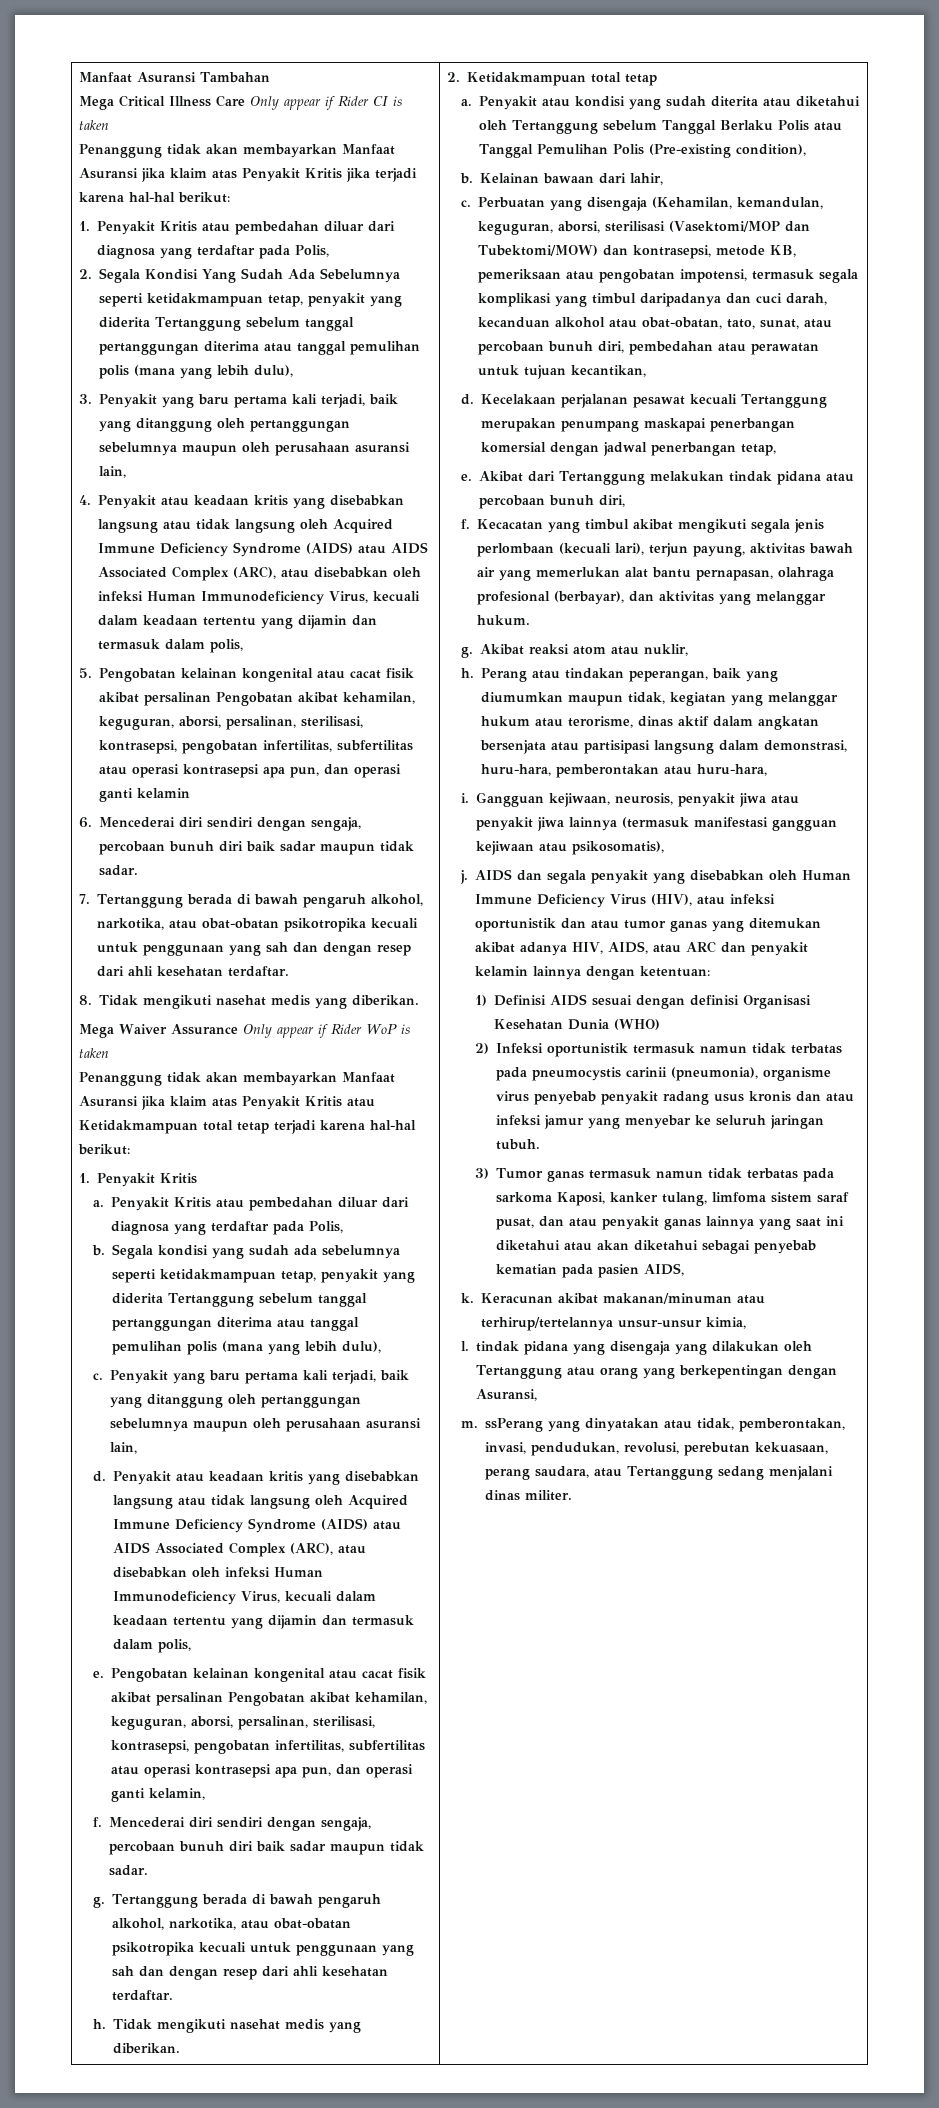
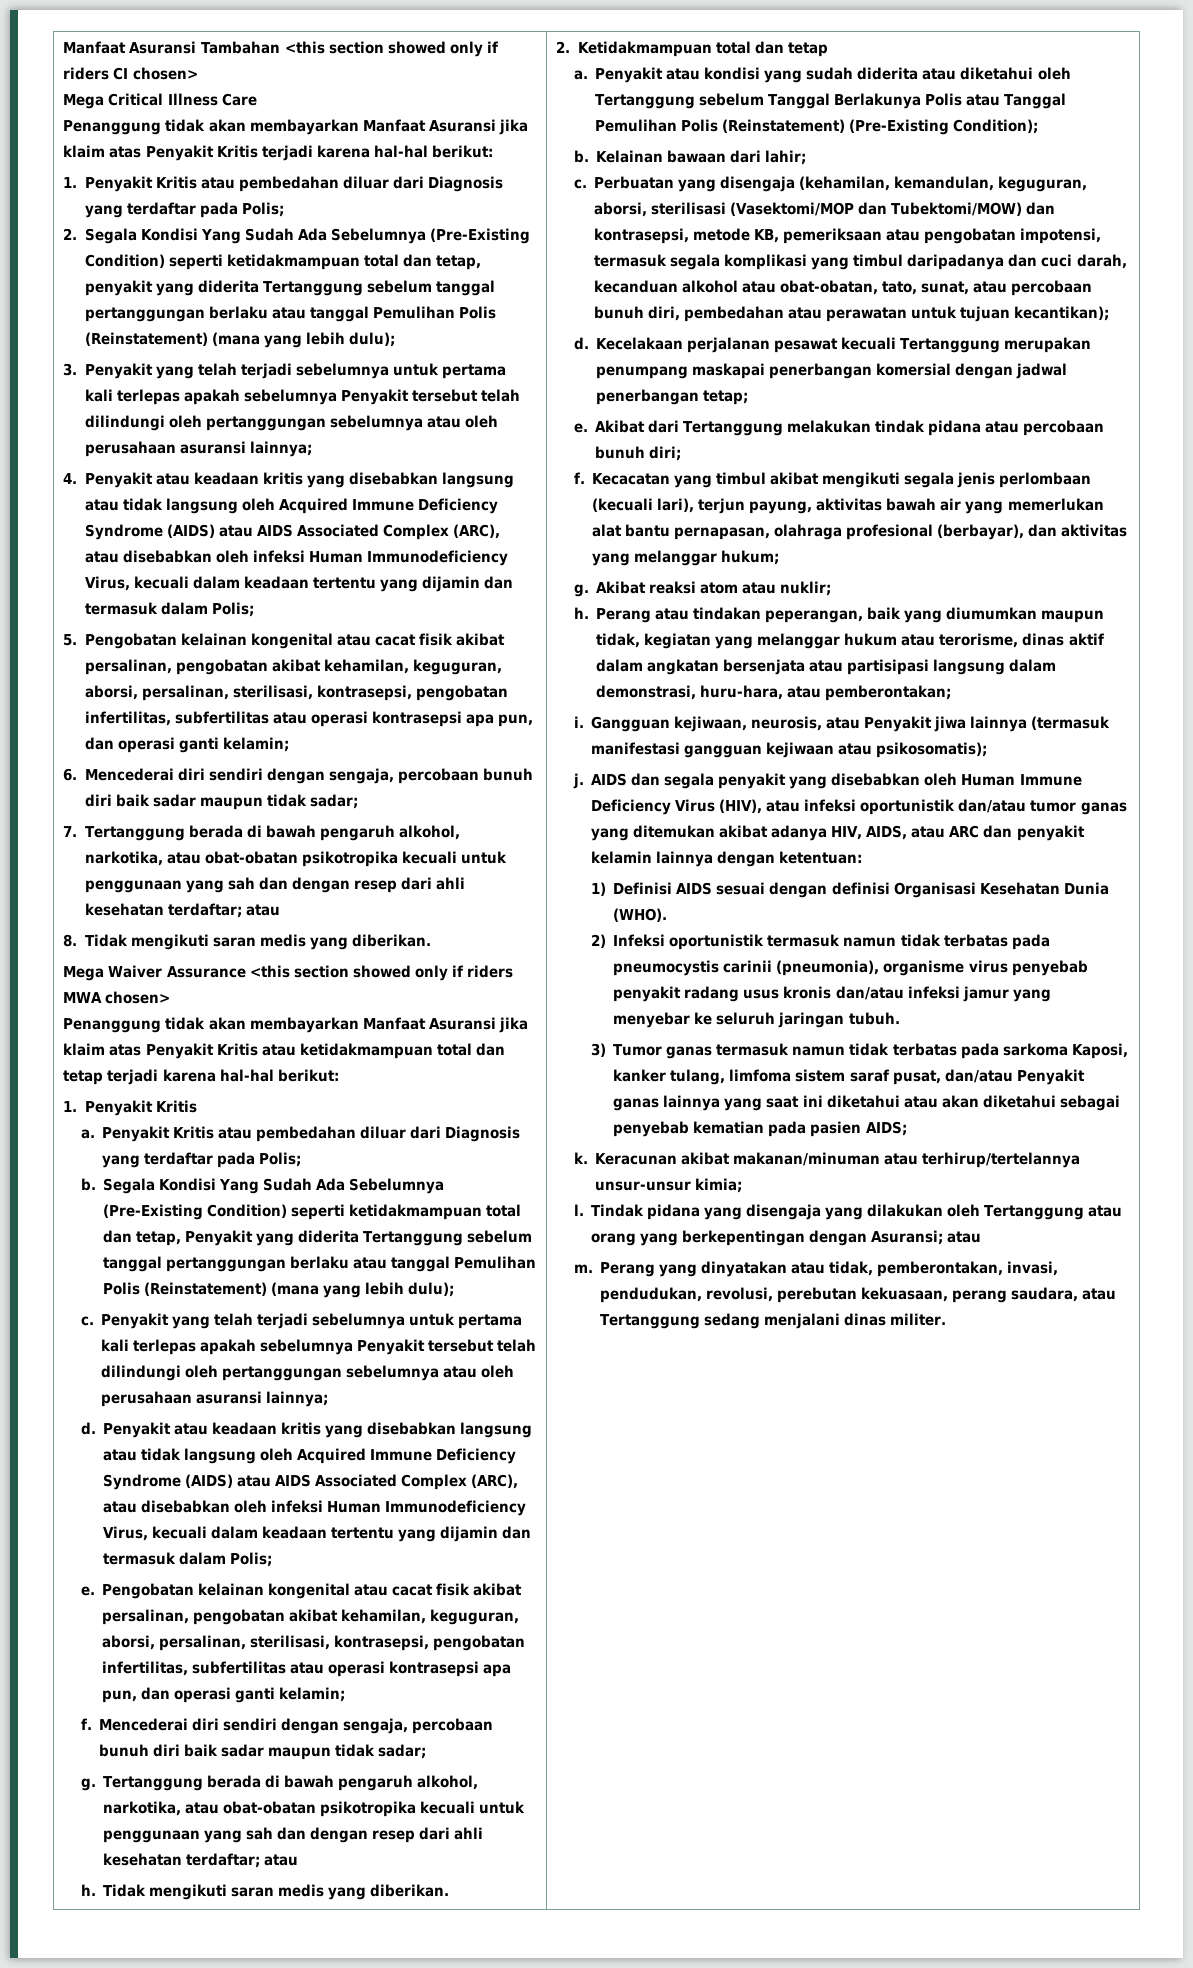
- Manfaat Asuransi Tambahan
- Mega Critical Illness Care Only appear if Rider CI is taken
+ Manfaat Asuransi Tambahan <this section showed only if riders CI chosen>
+ Mega Critical Illness Care
- Penanggung tidak akan membayarkan Manfaat Asuransi jika klaim atas Penyakit Kritis jika terjadi karena hal-hal berikut:
+ Penanggung tidak akan membayarkan Manfaat Asuransi jika klaim atas Penyakit Kritis terjadi karena hal-hal berikut:
- 1. Penyakit Kritis atau pembedahan diluar dari diagnosa yang terdaftar pada Polis,
+ 1. Penyakit Kritis atau pembedahan diluar dari Diagnosis yang terdaftar pada Polis;
- 2. Segala Kondisi Yang Sudah Ada Sebelumnya seperti ketidakmampuan tetap, penyakit yang diderita Tertanggung sebelum tanggal pertanggungan diterima atau tanggal pemulihan polis (mana yang lebih dulu),
+ 2. Segala Kondisi Yang Sudah Ada Sebelumnya (Pre-Existing Condition) seperti ketidakmampuan total dan tetap, penyakit yang diderita Tertanggung sebelum tanggal pertanggungan berlaku atau tanggal Pemulihan Polis (Reinstatement) (mana yang lebih dulu);
- 3. Penyakit yang baru pertama kali terjadi, baik yang ditanggung oleh pertanggungan sebelumnya maupun oleh perusahaan asuransi lain,
+ 3. Penyakit yang telah terjadi sebelumnya untuk pertama kali terlepas apakah sebelumnya Penyakit tersebut telah dilindungi oleh pertanggungan sebelumnya atau oleh perusahaan asuransi lainnya;
- 4. Penyakit atau keadaan kritis yang disebabkan langsung atau tidak langsung oleh Acquired Immune Deficiency Syndrome (AIDS) atau AIDS Associated Complex (ARC), atau disebabkan oleh infeksi Human Immunodeficiency Virus, kecuali dalam keadaan tertentu yang dijamin dan termasuk dalam polis,
+ 4. Penyakit atau keadaan kritis yang disebabkan langsung atau tidak langsung oleh Acquired Immune Deficiency Syndrome (AIDS) atau AIDS Associated Complex (ARC), atau disebabkan oleh infeksi Human Immunodeficiency Virus, kecuali dalam keadaan tertentu yang dijamin dan termasuk dalam Polis;
- 5. Pengobatan kelainan kongenital atau cacat fisik akibat persalinan Pengobatan akibat kehamilan, keguguran, aborsi, persalinan, sterilisasi, kontrasepsi, pengobatan infertilitas, subfertilitas atau operasi kontrasepsi apa pun, dan operasi ganti kelamin
+ 5. Pengobatan kelainan kongenital atau cacat fisik akibat persalinan, pengobatan akibat kehamilan, keguguran, aborsi, persalinan, sterilisasi, kontrasepsi, pengobatan infertilitas, subfertilitas atau operasi kontrasepsi apa pun, dan operasi ganti kelamin;
- 6. Mencederai diri sendiri dengan sengaja, percobaan bunuh diri baik sadar maupun tidak sadar.
+ 6. Mencederai diri sendiri dengan sengaja, percobaan bunuh diri baik sadar maupun tidak sadar;
- 7. Tertanggung berada di bawah pengaruh alkohol, narkotika, atau obat-obatan psikotropika kecuali untuk penggunaan yang sah dan dengan resep dari ahli kesehatan terdaftar.
+ 7. Tertanggung berada di bawah pengaruh alkohol, narkotika, atau obat-obatan psikotropika kecuali untuk penggunaan yang sah dan dengan resep dari ahli kesehatan terdaftar; atau
- 8. Tidak mengikuti nasehat medis yang diberikan.
+ 8. Tidak mengikuti saran medis yang diberikan.
- Mega Waiver Assurance Only appear if Rider WoP is taken
+ Mega Waiver Assurance <this section showed only if riders MWA chosen>
- Penanggung tidak akan membayarkan Manfaat Asuransi jika klaim atas Penyakit Kritis atau Ketidakmampuan total tetap terjadi karena hal-hal berikut:
+ Penanggung tidak akan membayarkan Manfaat Asuransi jika klaim atas Penyakit Kritis atau ketidakmampuan total dan tetap terjadi karena hal-hal berikut:
- a. Penyakit Kritis atau pembedahan diluar dari diagnosa yang terdaftar pada Polis,
+ a. Penyakit Kritis atau pembedahan diluar dari Diagnosis yang terdaftar pada Polis;
- Segala kondisi yang sudah ada sebelumnya seperti ketidakmampuan tetap, penyakit yang diderita Tertanggung sebelum tanggal pertanggungan diterima atau tanggal pemulihan polis (mana yang lebih dulu),
+ Segala Kondisi Yang Sudah Ada Sebelumnya (Pre-Existing Condition) seperti ketidakmampuan total dan tetap, Penyakit yang diderita Tertanggung sebelum tanggal pertanggungan berlaku atau tanggal Pemulihan Polis (Reinstatement) (mana yang lebih dulu);
- c. Penyakit yang baru pertama kali terjadi, baik yang ditanggung oleh pertanggungan sebelumnya maupun oleh perusahaan asuransi lain,
+ c. Penyakit yang telah terjadi sebelumnya untuk pertama kali terlepas apakah sebelumnya Penyakit tersebut telah dilindungi oleh pertanggungan sebelumnya atau oleh perusahaan asuransi lainnya;
- d. Penyakit atau keadaan kritis yang disebabkan langsung atau tidak langsung oleh Acquired Immune Deficiency Syndrome (AIDS) atau AIDS Associated Complex (ARC), atau disebabkan oleh infeksi Human Immunodeficiency Virus, kecuali dalam keadaan tertentu yang dijamin dan termasuk dalam polis,
+ d. Penyakit atau keadaan kritis yang disebabkan langsung atau tidak langsung oleh Acquired Immune Deficiency Syndrome (AIDS) atau AIDS Associated Complex (ARC), atau disebabkan oleh infeksi Human Immunodeficiency Virus, kecuali dalam keadaan tertentu yang dijamin dan termasuk dalam Polis;
- e. Pengobatan kelainan kongenital atau cacat fisik akibat persalinan Pengobatan akibat kehamilan, keguguran, aborsi, persalinan, sterilisasi, kontrasepsi, pengobatan infertilitas, subfertilitas atau operasi kontrasepsi apa pun, dan operasi ganti kelamin,
+ e. Pengobatan kelainan kongenital atau cacat fisik akibat persalinan, pengobatan akibat kehamilan, keguguran, aborsi, persalinan, sterilisasi, kontrasepsi, pengobatan infertilitas, subfertilitas atau operasi kontrasepsi apa pun, dan operasi ganti kelamin;
- f. Mencederai diri sendiri dengan sengaja, percobaan bunuh diri baik sadar maupun tidak sadar.
+ f. Mencederai diri sendiri dengan sengaja, percobaan bunuh diri baik sadar maupun tidak sadar;
- g. Tertanggung berada di bawah pengaruh alkohol, narkotika, atau obat-obatan psikotropika kecuali untuk penggunaan yang sah dan dengan resep dari ahli kesehatan terdaftar.
+ g. Tertanggung berada di bawah pengaruh alkohol, narkotika, atau obat-obatan psikotropika kecuali untuk penggunaan yang sah dan dengan resep dari ahli kesehatan terdaftar; atau
- h. Tidak mengikuti nasehat medis yang diberikan.
+ h. Tidak mengikuti saran medis yang diberikan.
- 2. Ketidakmampuan total tetap
+ 2. Ketidakmampuan total dan tetap
- Penyakit atau kondisi yang sudah diterita atau diketahui oleh Tertanggung sebelum Tanggal Berlaku Polis atau Tanggal Pemulihan Polis (Pre-existing condition),
+ Penyakit atau kondisi yang sudah diderita atau diketahui oleh Tertanggung sebelum Tanggal Berlakunya Polis atau Tanggal Pemulihan Polis (Reinstatement) (Pre-Existing Condition);
- Kelainan bawaan dari lahir,
+ Kelainan bawaan dari lahir;
- Perbuatan yang disengaja (Kehamilan, kemandulan, keguguran, aborsi, sterilisasi (Vasektomi/MOP dan Tubektomi/MOW) dan kontrasepsi, metode KB, pemeriksaan atau pengobatan impotensi, termasuk segala komplikasi yang timbul daripadanya dan cuci darah, kecanduan alkohol atau obat-obatan, tato, sunat, atau percobaan bunuh diri, pembedahan atau perawatan untuk tujuan kecantikan,
+ Perbuatan yang disengaja (kehamilan, kemandulan, keguguran, aborsi, sterilisasi (Vasektomi/MOP dan Tubektomi/MOW) dan kontrasepsi, metode KB, pemeriksaan atau pengobatan impotensi, termasuk segala komplikasi yang timbul daripadanya dan cuci darah, kecanduan alkohol atau obat-obatan, tato, sunat, atau percobaan bunuh diri, pembedahan atau perawatan untuk tujuan kecantikan);
- Kecelakaan perjalanan pesawat kecuali Tertanggung merupakan penumpang maskapai penerbangan komersial dengan jadwal penerbangan tetap,
+ Kecelakaan perjalanan pesawat kecuali Tertanggung merupakan penumpang maskapai penerbangan komersial dengan jadwal penerbangan tetap;
- Akibat dari Tertanggung melakukan tindak pidana atau percobaan bunuh diri,
+ Akibat dari Tertanggung melakukan tindak pidana atau percobaan bunuh diri;
- Kecacatan yang timbul akibat mengikuti segala jenis perlombaan (kecuali lari), terjun payung, aktivitas bawah air yang memerlukan alat bantu pernapasan, olahraga profesional (berbayar), dan aktivitas yang melanggar hukum.
+ Kecacatan yang timbul akibat mengikuti segala jenis perlombaan (kecuali lari), terjun payung, aktivitas bawah air yang memerlukan alat bantu pernapasan, olahraga profesional (berbayar), dan aktivitas yang melanggar hukum;
- Akibat reaksi atom atau nuklir,
+ Akibat reaksi atom atau nuklir;
- Perang atau tindakan peperangan, baik yang diumumkan maupun tidak, kegiatan yang melanggar hukum atau terorisme, dinas aktif dalam angkatan bersenjata atau partisipasi langsung dalam demonstrasi, huru-hara, pemberontakan atau huru-hara,
+ Perang atau tindakan peperangan, baik yang diumumkan maupun tidak, kegiatan yang melanggar hukum atau terorisme, dinas aktif dalam angkatan bersenjata atau partisipasi langsung dalam demonstrasi, huru-hara, atau pemberontakan;
- Gangguan kejiwaan, neurosis, penyakit jiwa atau penyakit jiwa lainnya (termasuk manifestasi gangguan kejiwaan atau psikosomatis),
+ Gangguan kejiwaan, neurosis, atau Penyakit jiwa lainnya (termasuk manifestasi gangguan kejiwaan atau psikosomatis);
- AIDS dan segala penyakit yang disebabkan oleh Human Immune Deficiency Virus (HIV), atau infeksi oportunistik dan atau tumor ganas yang ditemukan akibat adanya HIV, AIDS, atau ARC dan penyakit kelamin lainnya dengan ketentuan:
+ AIDS dan segala penyakit yang disebabkan oleh Human Immune Deficiency Virus (HIV), atau infeksi oportunistik dan/atau tumor ganas yang ditemukan akibat adanya HIV, AIDS, atau ARC dan penyakit kelamin lainnya dengan ketentuan:
- 1) Definisi AIDS sesuai dengan definisi Organisasi Kesehatan Dunia (WHO)
+ 1) Definisi AIDS sesuai dengan definisi Organisasi Kesehatan Dunia (WHO).
- 2) Infeksi oportunistik termasuk namun tidak terbatas pada pneumocystis carinii (pneumonia), organisme virus penyebab penyakit radang usus kronis dan atau infeksi jamur yang menyebar ke seluruh jaringan tubuh.
+ 2) Infeksi oportunistik termasuk namun tidak terbatas pada pneumocystis carinii (pneumonia), organisme virus penyebab penyakit radang usus kronis dan/atau infeksi jamur yang menyebar ke seluruh jaringan tubuh.
- 3) Tumor ganas termasuk namun tidak terbatas pada sarkoma Kaposi, kanker tulang, limfoma sistem saraf pusat, dan atau penyakit ganas lainnya yang saat ini diketahui atau akan diketahui sebagai penyebab kematian pada pasien AIDS,
+ 3) Tumor ganas termasuk namun tidak terbatas pada sarkoma Kaposi, kanker tulang, limfoma sistem saraf pusat, dan/atau Penyakit ganas lainnya yang saat ini diketahui atau akan diketahui sebagai penyebab kematian pada pasien AIDS;
- Keracunan akibat makanan/minuman atau terhirup/tertelannya unsur-unsur kimia,
- l. tindak pidana yang disengaja yang dilakukan oleh Tertanggung atau orang yang berkepentingan dengan Asuransi,
+ Keracunan akibat makanan/minuman atau terhirup/tertelannya unsur-unsur kimia;
+ l. Tindak pidana yang disengaja yang dilakukan oleh Tertanggung atau orang yang berkepentingan dengan Asuransi; atau
- m. ssPerang yang dinyatakan atau tidak, pemberontakan, invasi, pendudukan, revolusi, perebutan kekuasaan, perang saudara, atau Tertanggung sedang menjalani dinas militer.
+ m. Perang yang dinyatakan atau tidak, pemberontakan, invasi, pendudukan, revolusi, perebutan kekuasaan, perang saudara, atau Tertanggung sedang menjalani dinas militer.

